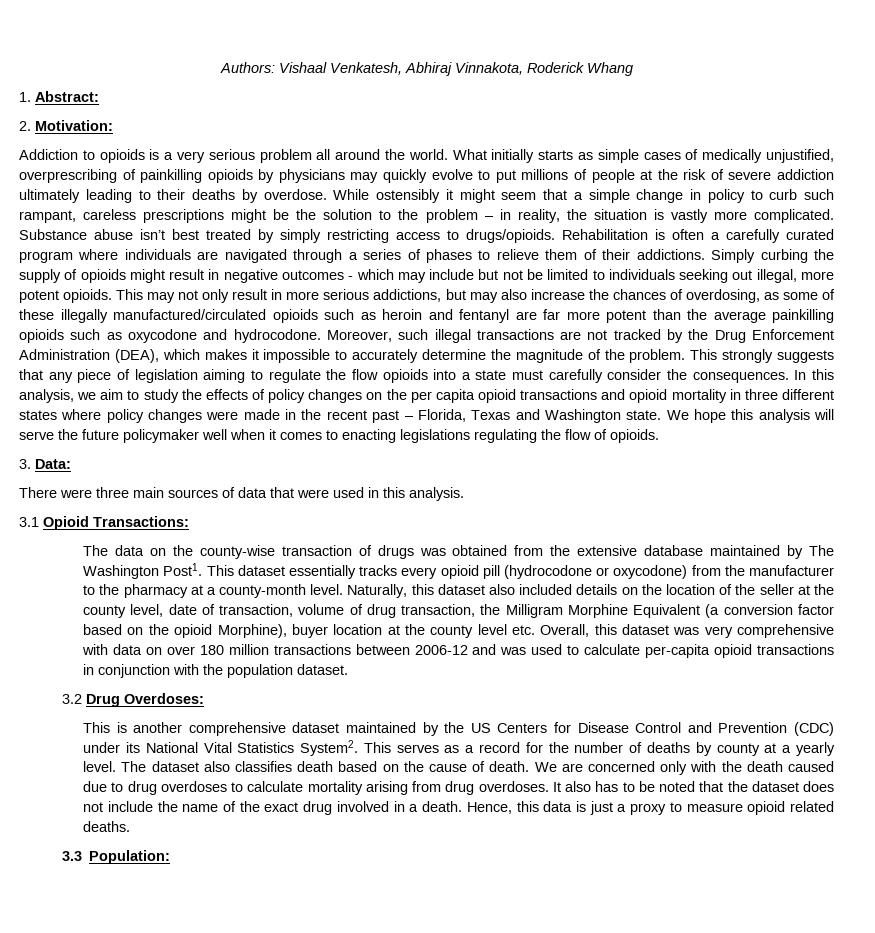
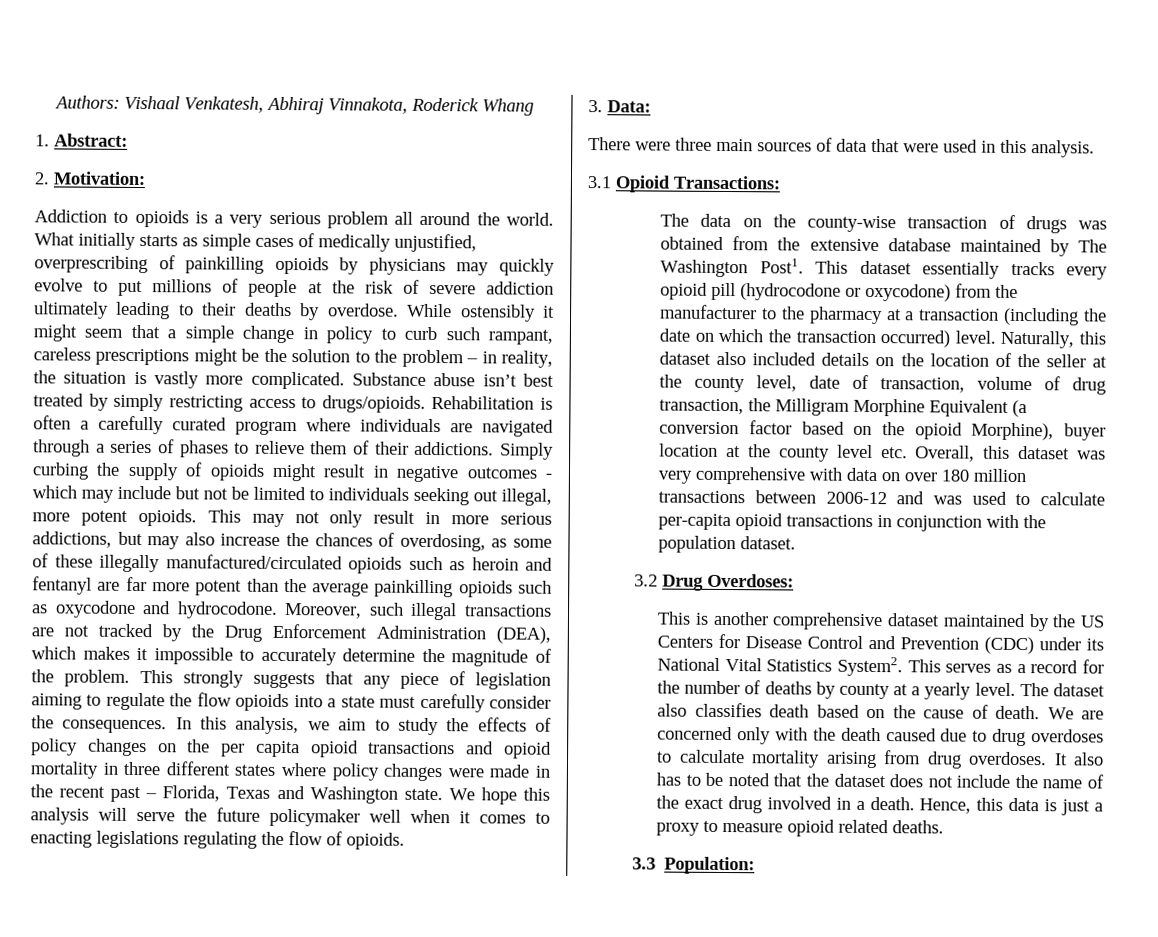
- This dataset essentially tracks every opioid pill (hydrocodone or oxycodone) from the manufacturer to the pharmacy at a county-month level.
+ This dataset essentially tracks every opioid pill (hydrocodone or oxycodone) from the manufacturer to the pharmacy at a transaction (including the date on which the transaction occurred) level.

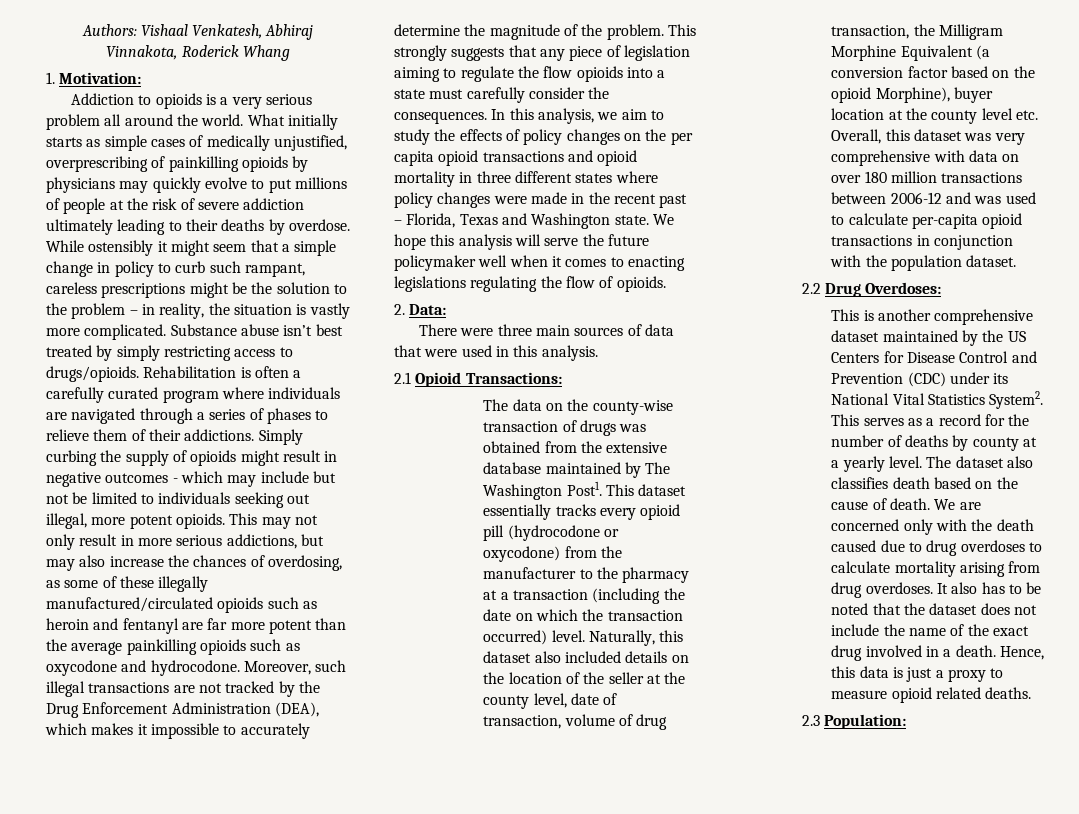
- 1. Abstract:
- 2. Motivation:
+ 1. Motivation:
- 3. Data:
+ 2. Data:
- 3.1 Opioid Transactions:
+ 2.1 Opioid Transactions:
- 3.2 Drug Overdoses:
+ 2.2 Drug Overdoses:
- 3.3 Population:
+ 2.3 Population:

